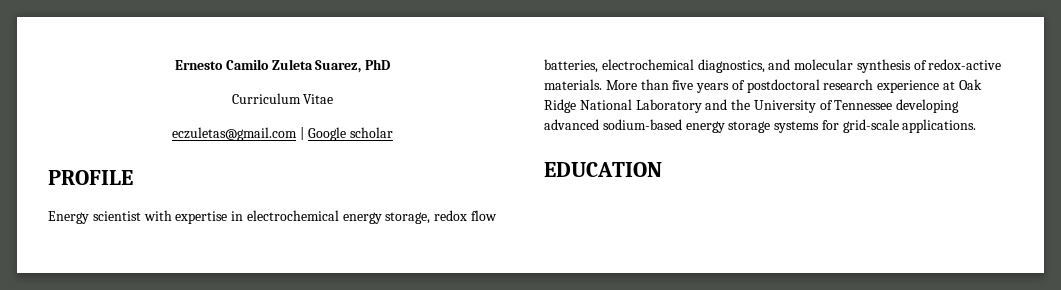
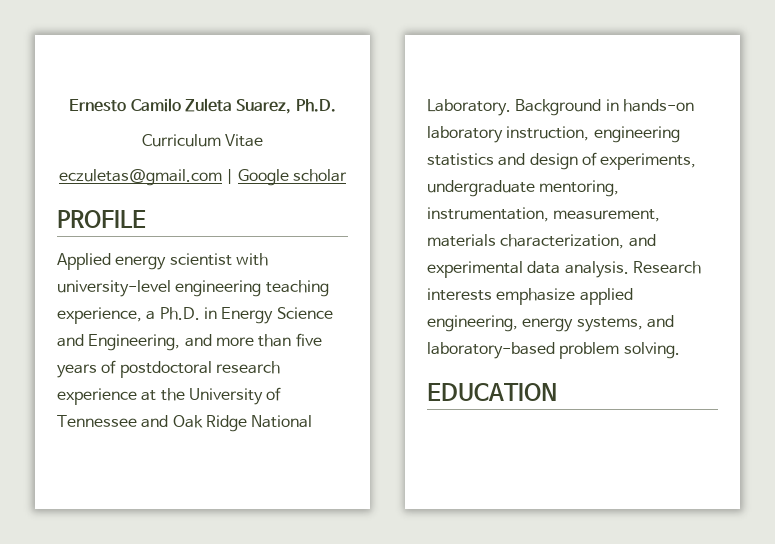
- Ernesto Camilo Zuleta Suarez, PhD
+ Ernesto Camilo Zuleta Suarez, Ph.D.
- Energy scientist with expertise in electrochemical energy storage, redox flow batteries, electrochemical diagnostics, and molecular synthesis of redox-active materials. More than five years of postdoctoral research experience at Oak Ridge National Laboratory and the University of Tennessee developing advanced sodium-based energy storage systems for grid-scale applications.
+ Applied energy scientist with university-level engineering teaching experience, a Ph.D. in Energy Science and Engineering, and more than five years of postdoctoral research experience at the University of Tennessee and Oak Ridge National Laboratory. Background in hands-on laboratory instruction, engineering statistics and design of experiments, undergraduate mentoring, instrumentation, measurement, materials characterization, and experimental data analysis. Research interests emphasize applied engineering, energy systems, and laboratory-based problem solving.

